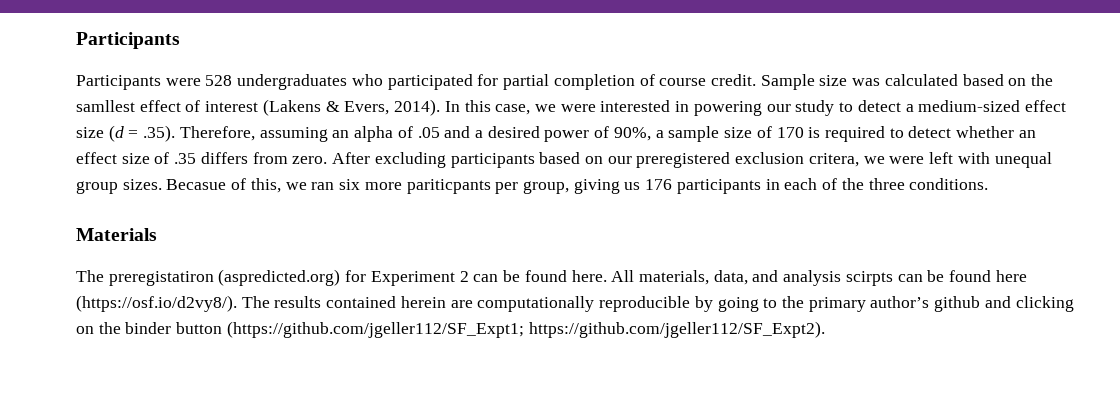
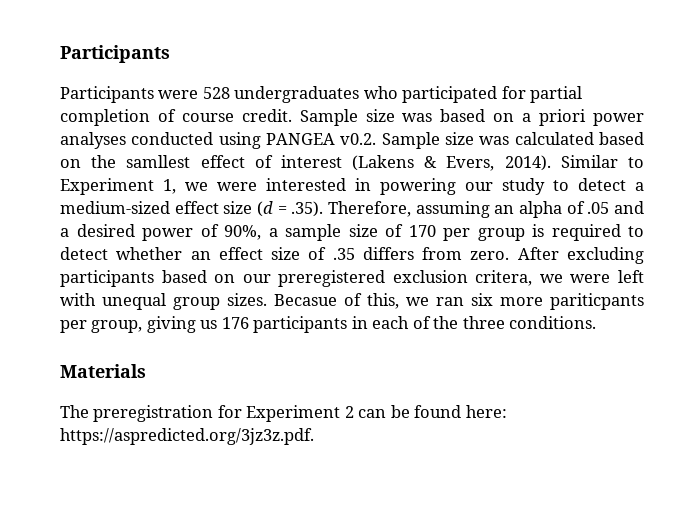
- Sample size was calculated based on the samllest effect of interest (Lakens & Evers, 2014).
+ Sample size was based on a priori power analyses conducted using PANGEA v0.2. Sample size was calculated based on the samllest effect of interest (Lakens & Evers, 2014).
- In this case, we were interested in powering our study to detect a medium-sized effect size (d = .35). Therefore, assuming an alpha of .05 and a desired power of 90%, a sample size of 170 is required to detect whether an effect size of .35 differs from zero.
+ Similar to Experiment 1, we were interested in powering our study to detect a medium-sized effect size (d = .35). Therefore, assuming an alpha of .05 and a desired power of 90%, a sample size of 170 per group is required to detect whether an effect size of .35 differs from zero.
- The preregistatiron (aspredicted.org) for Experiment 2 can be found here. All materials, data, and analysis scirpts can be found here (https://osf.io/d2vy8/). The results contained herein are computationally reproducible by going to the primary author’s github and clicking on the binder button (https://github.com/jgeller112/SF_Expt1; https://github.com/jgeller112/SF_Expt2).
+ The preregistration for Experiment 2 can be found here: https://aspredicted.org/3jz3z.pdf.

